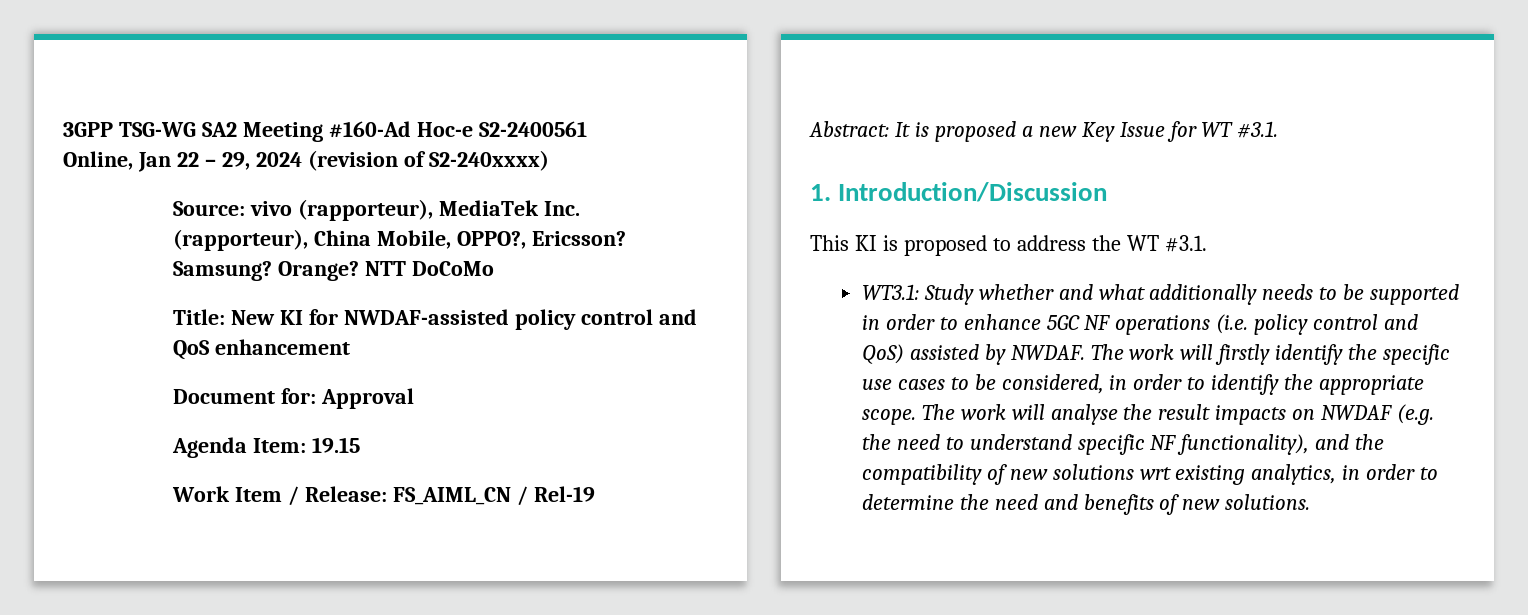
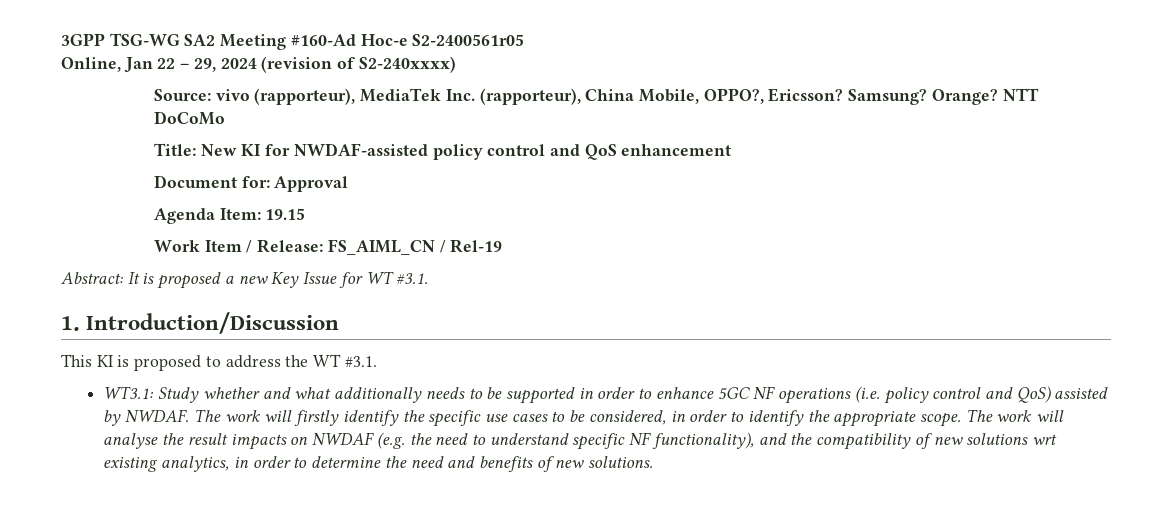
- 3GPP TSG-WG SA2 Meeting #160-Ad Hoc-e S2-2400561
+ 3GPP TSG-WG SA2 Meeting #160-Ad Hoc-e S2-2400561r05

